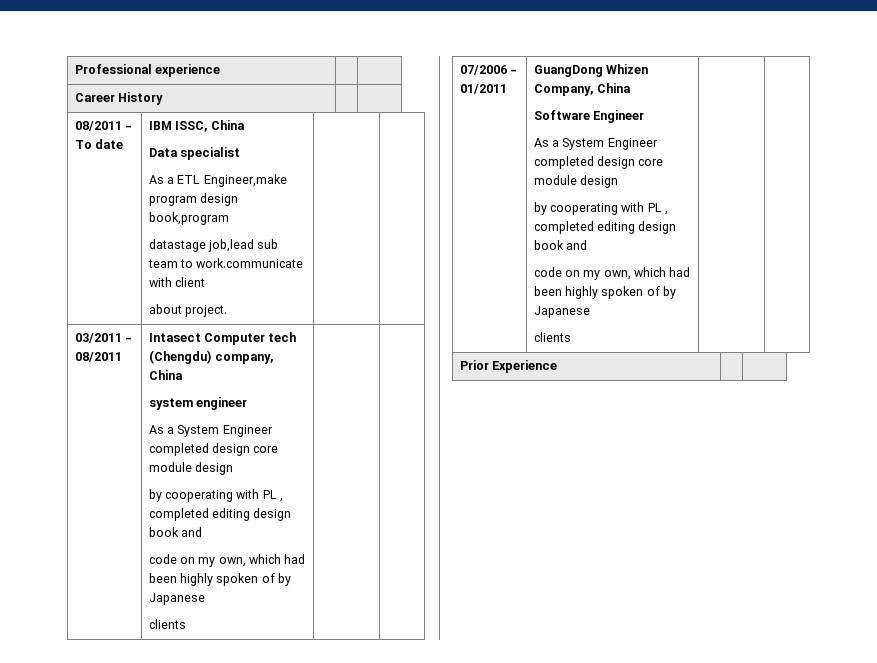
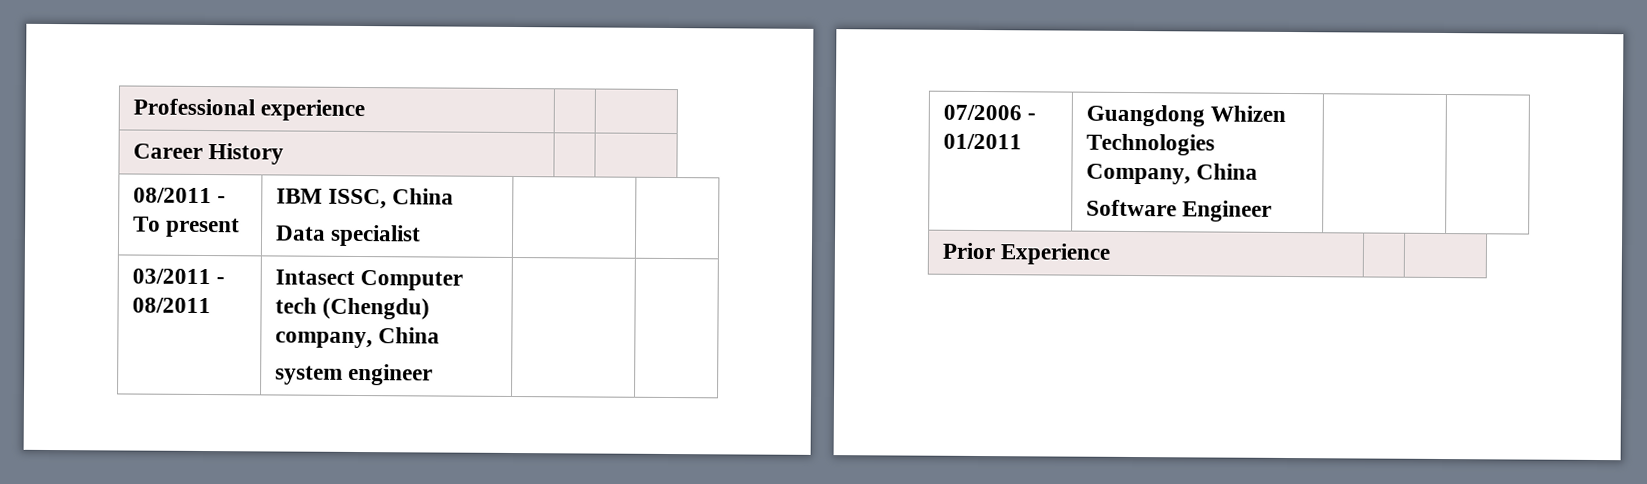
- 08/2011 - To date | IBM ISSC, China
- Data specialist
- As a ETL Engineer,make program design book,program
- datastage job,lead sub team to work.communicate with client
- about project. | |
+ 08/2011 - To present | IBM ISSC, China
+ Data specialist | |
  system engineer
- As a System Engineer completed design core module design
- by cooperating with PL , completed editing design book and
- code on my own, which had been highly spoken of by Japanese
- clients
- GuangDong Whizen Company, China
+ Guangdong Whizen Technologies Company, China
  Software Engineer
- As a System Engineer completed design core module design
- by cooperating with PL , completed editing design book and
- code on my own, which had been highly spoken of by Japanese
- clients

